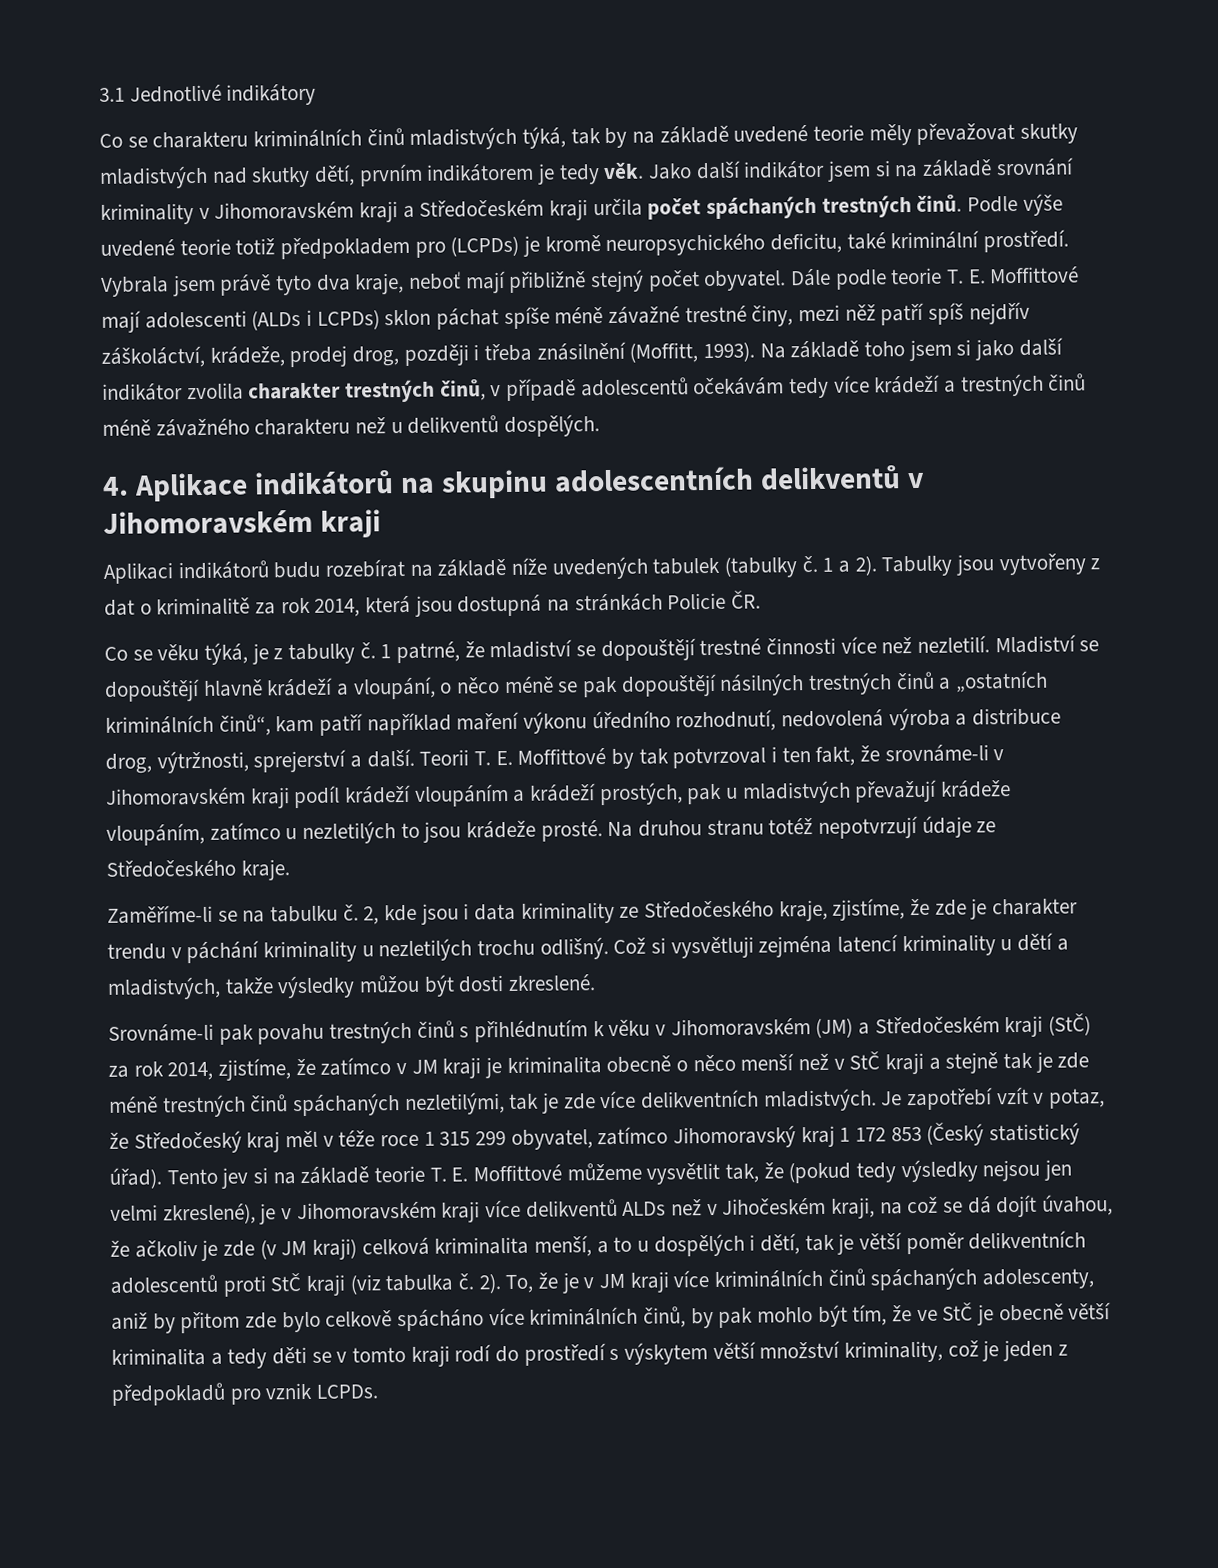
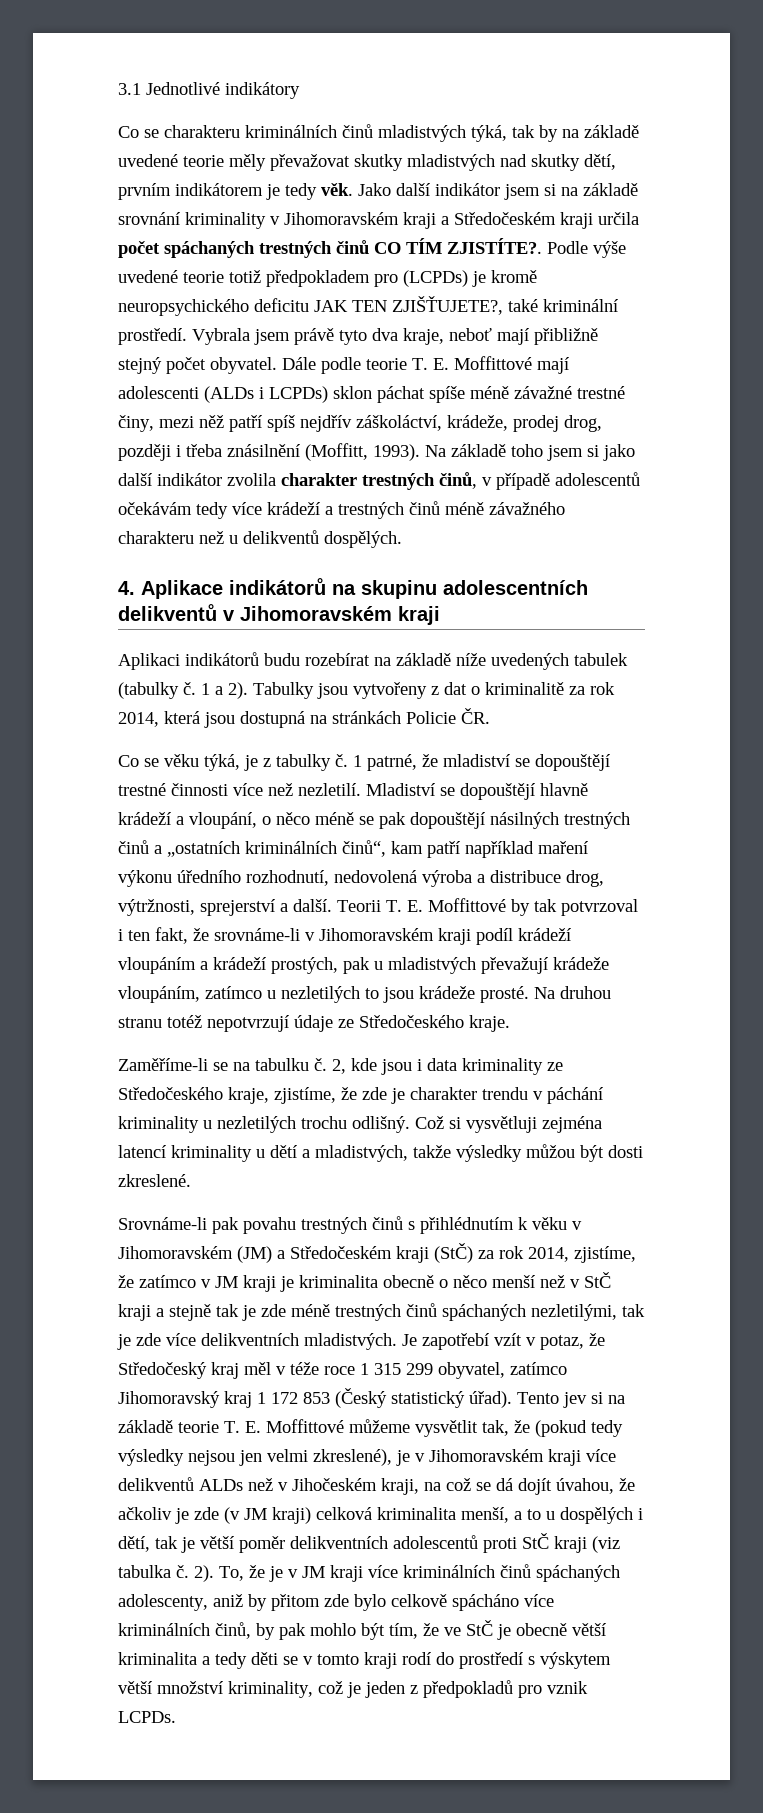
- Jako další indikátor jsem si na základě srovnání kriminality v Jihomoravském kraji a Středočeském kraji určila počet spáchaných trestných činů.
+ Jako další indikátor jsem si na základě srovnání kriminality v Jihomoravském kraji a Středočeském kraji určila počet spáchaných trestných činů CO TÍM ZJISTÍTE?.
- Podle výše uvedené teorie totiž předpokladem pro (LCPDs) je kromě neuropsychického deficitu, také kriminální prostředí.
+ Podle výše uvedené teorie totiž předpokladem pro (LCPDs) je kromě neuropsychického deficitu JAK TEN ZJIŠŤUJETE?, také kriminální prostředí.

